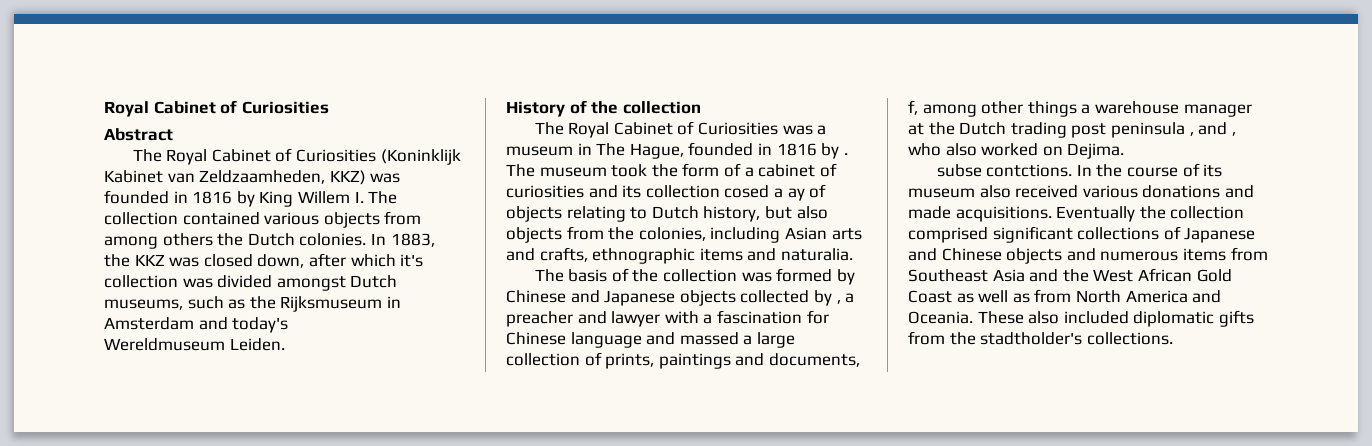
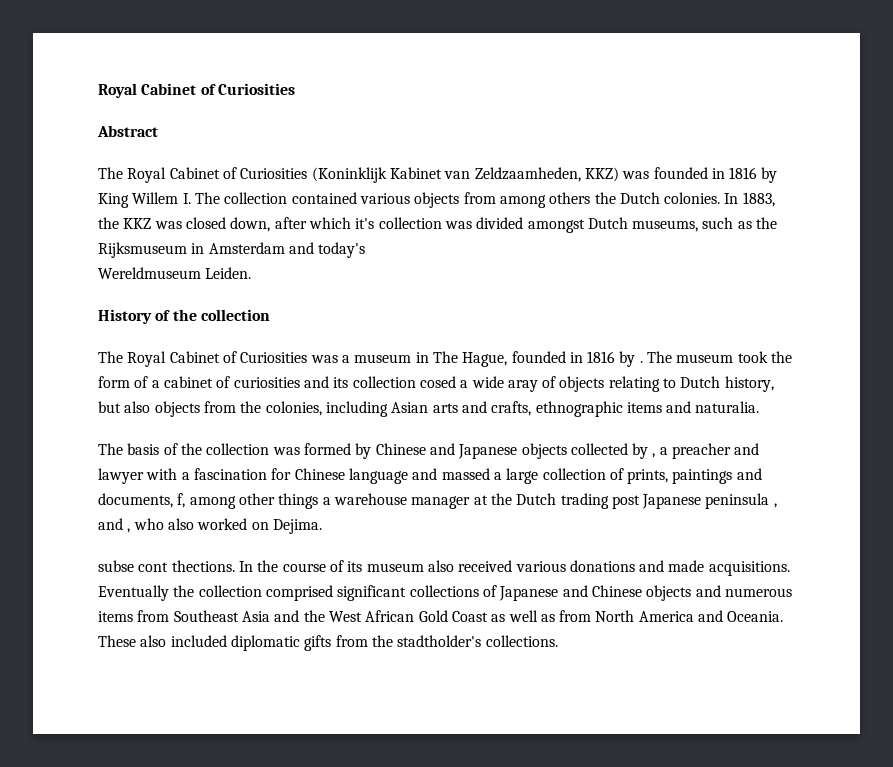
- The museum took the form of a cabinet of curiosities and its collection cosed a ay of objects relating to Dutch history, but also objects from the colonies, including Asian arts and crafts, ethnographic items and naturalia.
+ The museum took the form of a cabinet of curiosities and its collection cosed a wide aray of objects relating to Dutch history, but also objects from the colonies, including Asian arts and crafts, ethnographic items and naturalia.
- The basis of the collection was formed by Chinese and Japanese objects collected by , a preacher and lawyer with a fascination for Chinese language and massed a large collection of prints, paintings and documents, f, among other things a warehouse manager at the Dutch trading post peninsula , and , who also worked on Dejima.
+ The basis of the collection was formed by Chinese and Japanese objects collected by , a preacher and lawyer with a fascination for Chinese language and massed a large collection of prints, paintings and documents, f, among other things a warehouse manager at the Dutch trading post Japanese peninsula , and , who also worked on Dejima.
- subse contctions.
+ subse cont thections.

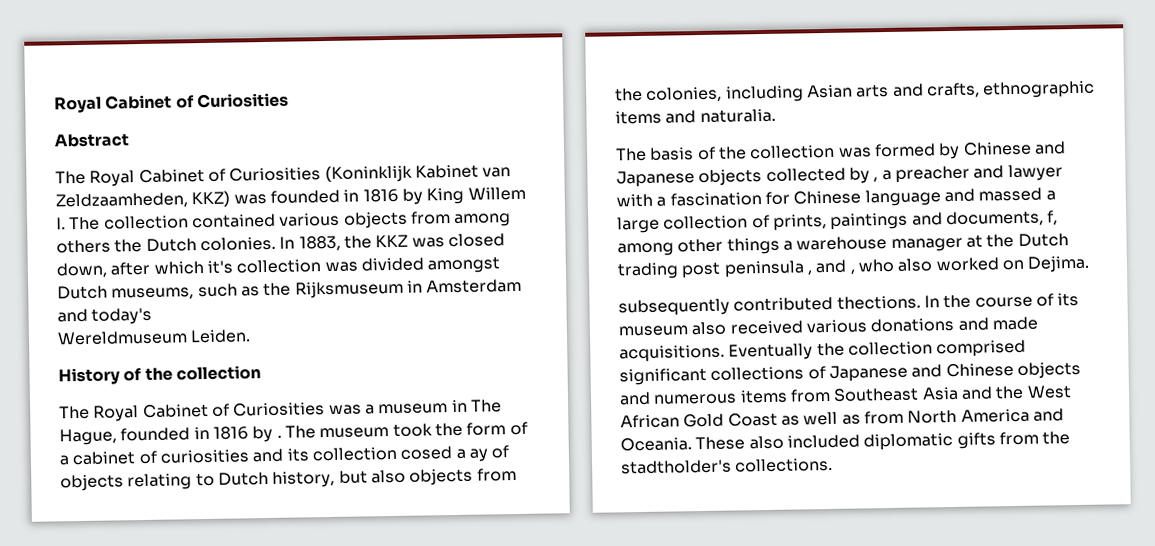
- The museum took the form of a cabinet of curiosities and its collection cosed a wide aray of objects relating to Dutch history, but also objects from the colonies, including Asian arts and crafts, ethnographic items and naturalia.
+ The museum took the form of a cabinet of curiosities and its collection cosed a ay of objects relating to Dutch history, but also objects from the colonies, including Asian arts and crafts, ethnographic items and naturalia.
- The basis of the collection was formed by Chinese and Japanese objects collected by , a preacher and lawyer with a fascination for Chinese language and massed a large collection of prints, paintings and documents, f, among other things a warehouse manager at the Dutch trading post Japanese peninsula , and , who also worked on Dejima.
+ The basis of the collection was formed by Chinese and Japanese objects collected by , a preacher and lawyer with a fascination for Chinese language and massed a large collection of prints, paintings and documents, f, among other things a warehouse manager at the Dutch trading post peninsula , and , who also worked on Dejima.
- subse cont thections.
+ subsequently contributed thections.

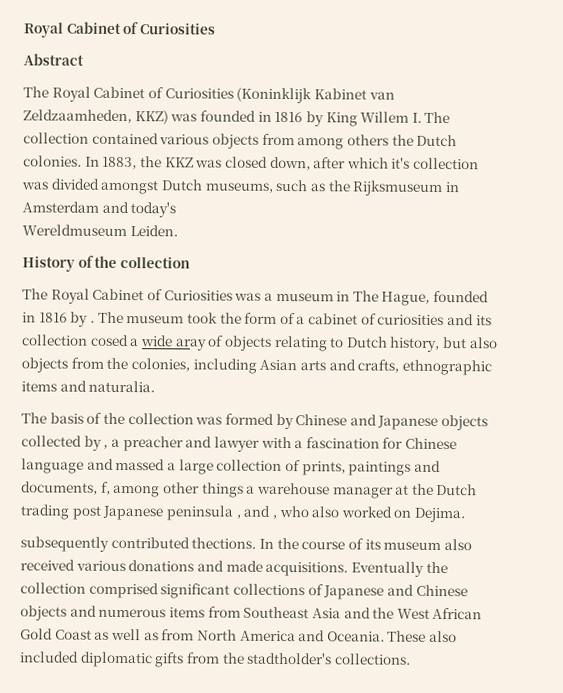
- The museum took the form of a cabinet of curiosities and its collection cosed a ay of objects relating to Dutch history, but also objects from the colonies, including Asian arts and crafts, ethnographic items and naturalia.
+ The museum took the form of a cabinet of curiosities and its collection cosed a wide aray of objects relating to Dutch history, but also objects from the colonies, including Asian arts and crafts, ethnographic items and naturalia.
- The basis of the collection was formed by Chinese and Japanese objects collected by , a preacher and lawyer with a fascination for Chinese language and massed a large collection of prints, paintings and documents, f, among other things a warehouse manager at the Dutch trading post peninsula , and , who also worked on Dejima.
+ The basis of the collection was formed by Chinese and Japanese objects collected by , a preacher and lawyer with a fascination for Chinese language and massed a large collection of prints, paintings and documents, f, among other things a warehouse manager at the Dutch trading post Japanese peninsula , and , who also worked on Dejima.

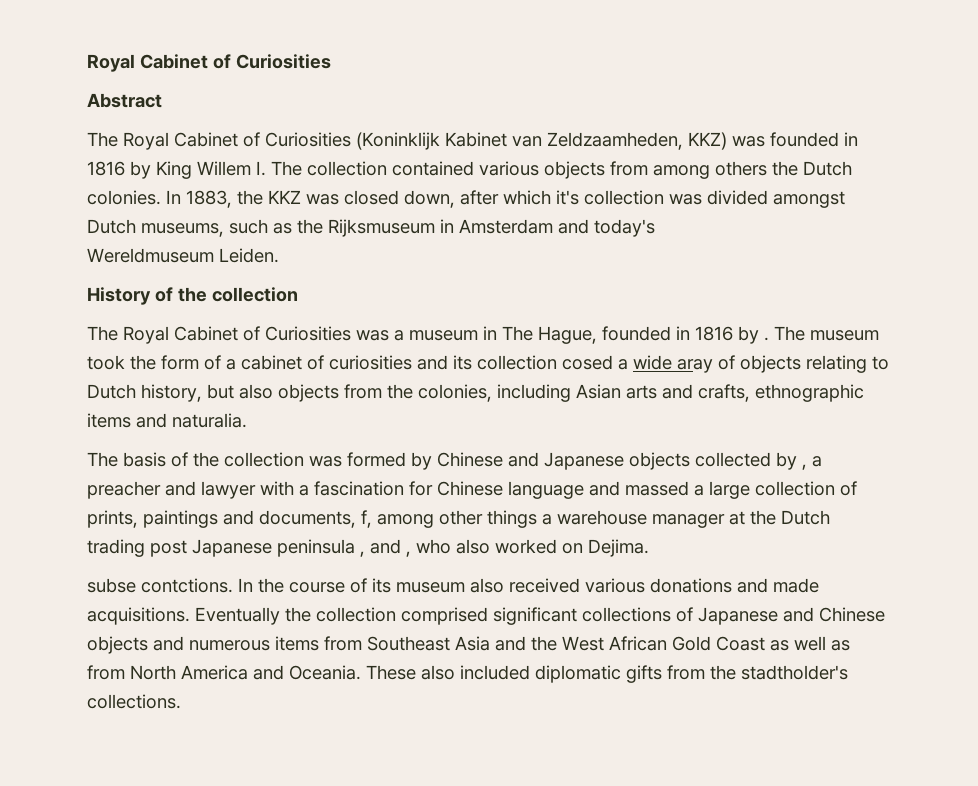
- subsequently contributed thections.
+ subse contctions.

